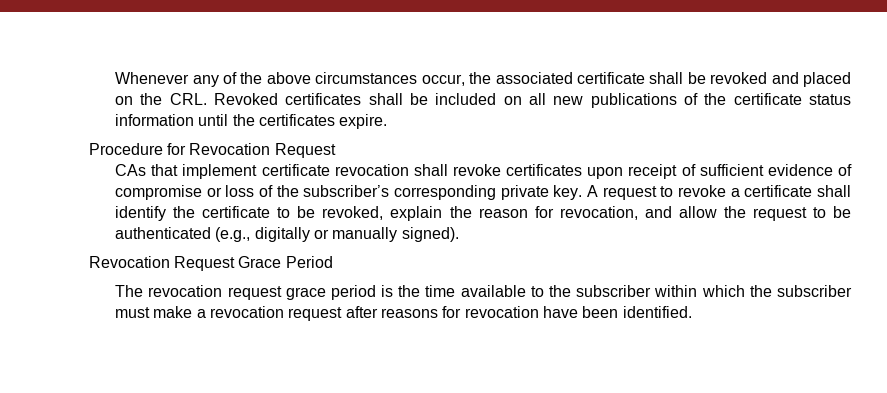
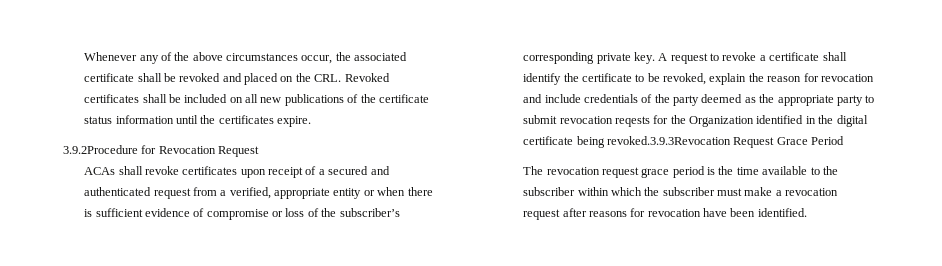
- Procedure for Revocation Request
+ 3.9.2Procedure for Revocation Request
- CAs that implement certificate revocation shall revoke certificates upon receipt of sufficient evidence of compromise or loss of the subscriber’s corresponding private key.
+ ACAs shall revoke certificates upon receipt of a secured and authenticated request from a verified, appropriate entity or when there is sufficient evidence of compromise or loss of the subscriber’s corresponding private key.
- A request to revoke a certificate shall identify the certificate to be revoked, explain the reason for revocation, and allow the request to be authenticated (e.g., digitally or manually signed).
- Revocation Request Grace Period
+ A request to revoke a certificate shall identify the certificate to be revoked, explain the reason for revocation and include credentials of the party deemed as the appropriate party to submit revocation reqests for the Organization identified in the digital certificate being revoked.3.9.3Revocation Request Grace Period

